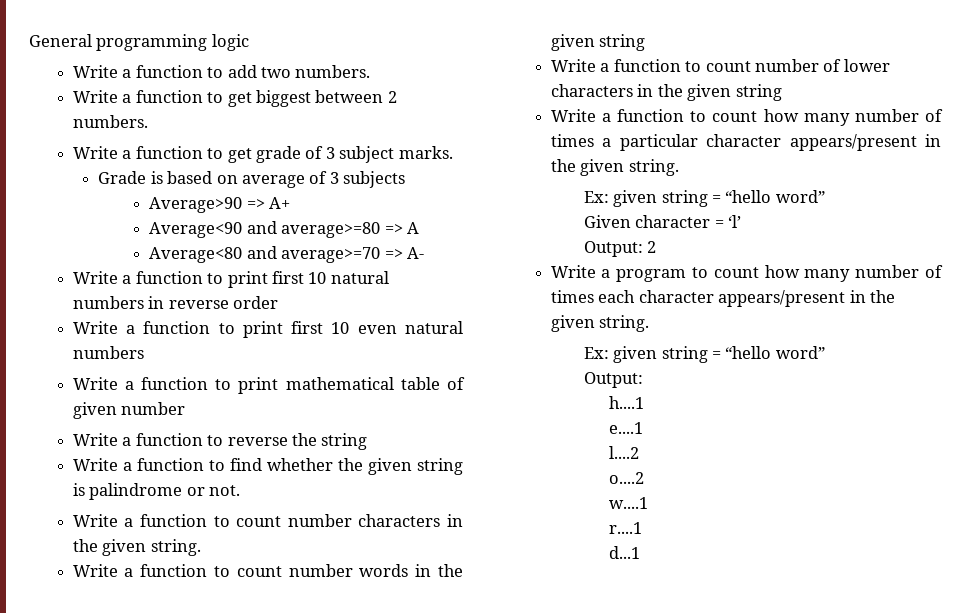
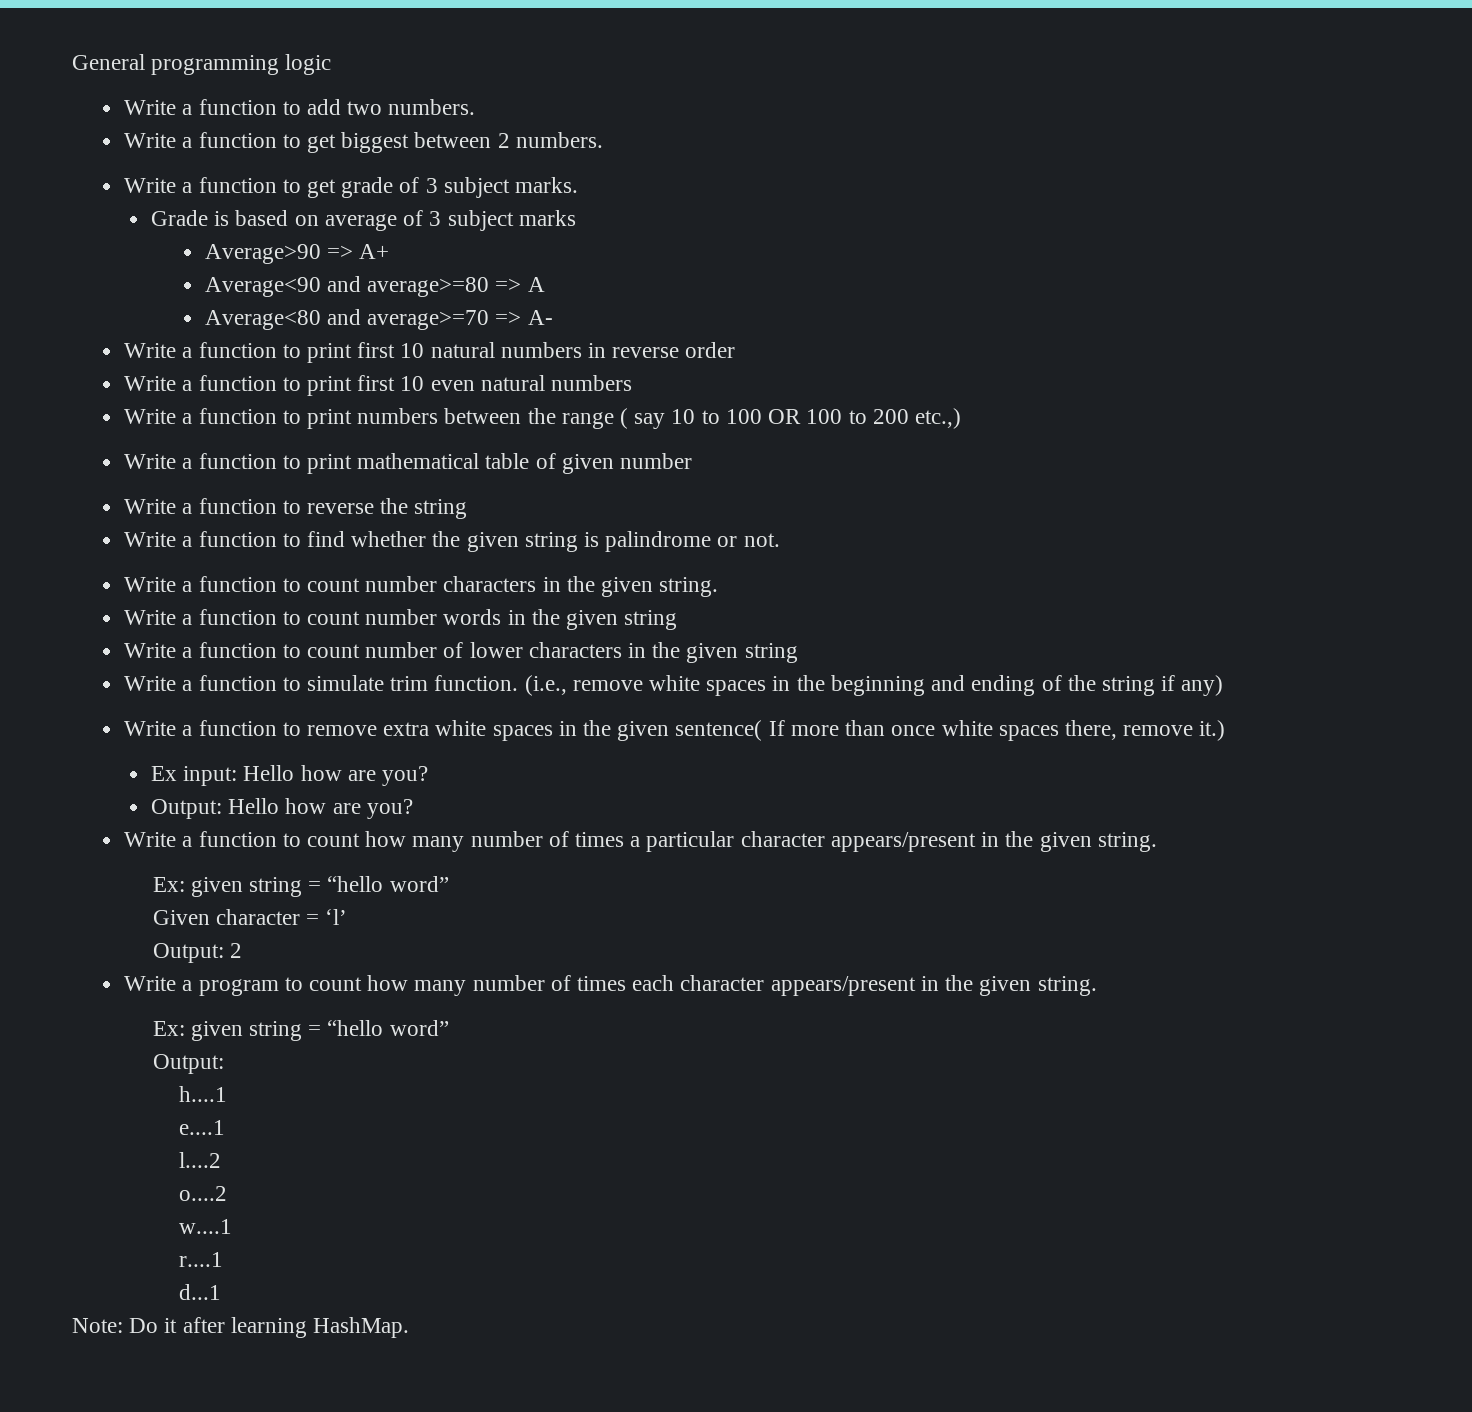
- Grade is based on average of 3 subjects
+ Grade is based on average of 3 subject marks
+ Write a function to print numbers between the range ( say 10 to 100 OR 100 to 200 etc.,)
+ Write a function to simulate trim function. (i.e., remove white spaces in the beginning and ending of the string if any)
+ Write a function to remove extra white spaces in the given sentence( If more than once white spaces there, remove it.)
+ Ex input: Hello how are you?
+ Output: Hello how are you?
+ Note: Do it after learning HashMap.

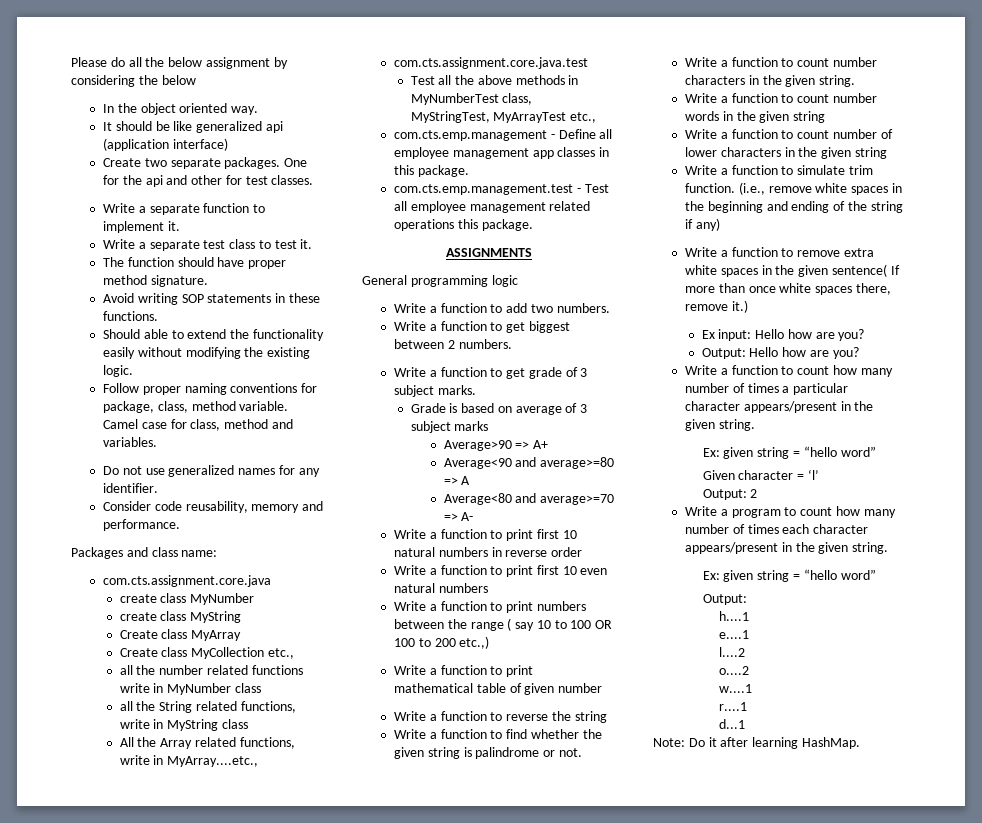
+ Please do all the below assignment by considering the below
+ In the object oriented way.
+ It should be like generalized api (application interface)
+ Create two separate packages. One for the api and other for test classes.
+ Write a separate function to implement it.
+ Write a separate test class to test it.
+ The function should have proper method signature.
+ Avoid writing SOP statements in these functions.
+ Should able to extend the functionality easily without modifying the existing logic.
+ Follow proper naming conventions for package, class, method variable. Camel case for class, method and variables.
+ Do not use generalized names for any identifier.
+ Consider code reusability, memory and performance.
+ Packages and class name:
+ com.cts.assignment.core.java
+ create class MyNumber
+ create class MyString
+ Create class MyArray
+ Create class MyCollection etc.,
+ all the number related functions write in MyNumber class
+ all the String related functions, write in MyString class
+ All the Array related functions, write in MyArray....etc.,
+ com.cts.assignment.core.java.test
+ Test all the above methods in MyNumberTest class, MyStringTest, MyArrayTest etc.,
+ com.cts.emp.management - Define all employee management app classes in this package.
+ com.cts.emp.management.test - Test all employee management related operations this package.
+ ASSIGNMENTS

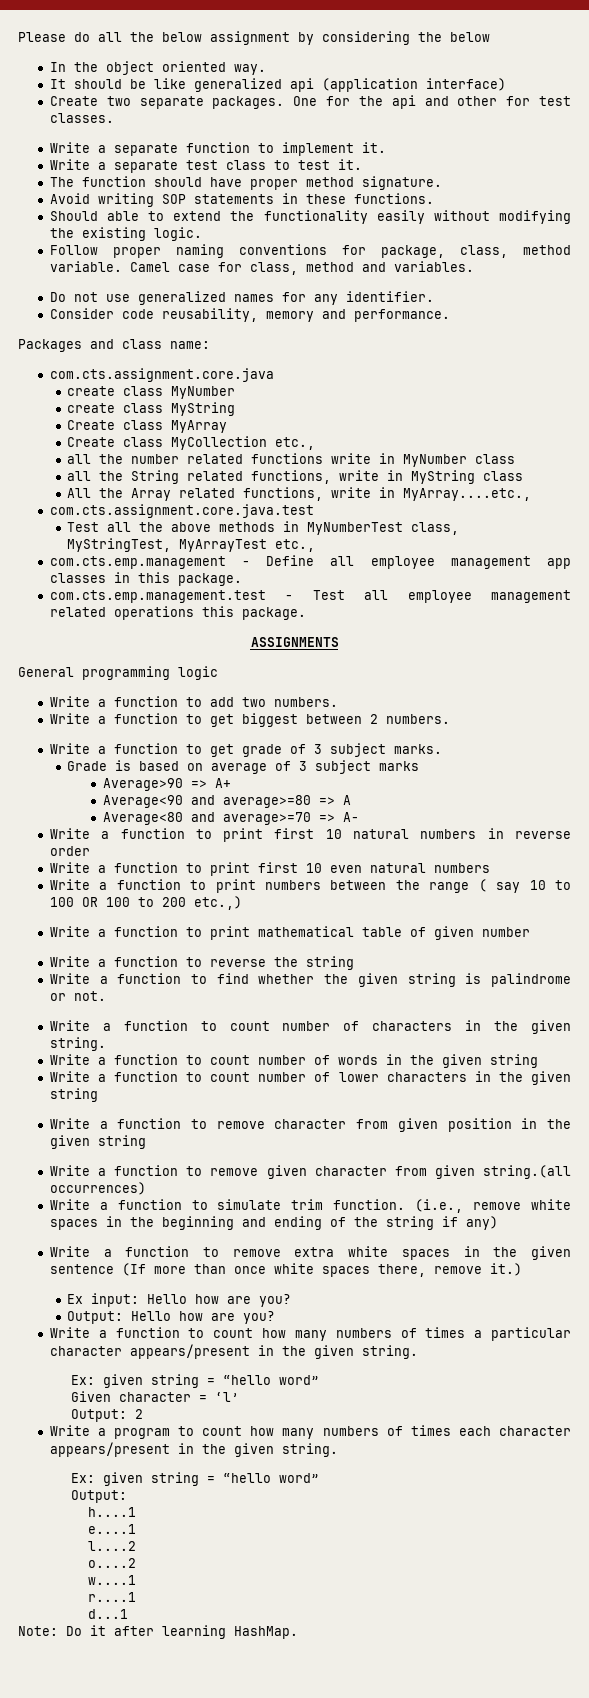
- Write a function to count number characters in the given string.
+ Write a function to count number of characters in the given string.
- Write a function to count number words in the given string
+ Write a function to count number of words in the given string
+ Write a function to remove character from given position in the given string
+ Write a function to remove given character from given string.(all occurrences)
- Write a function to remove extra white spaces in the given sentence( If more than once white spaces there, remove it.)
+ Write a function to remove extra white spaces in the given sentence (If more than once white spaces there, remove it.)
- Write a function to count how many number of times a particular character appears/present in the given string.
+ Write a function to count how many numbers of times a particular character appears/present in the given string.
- Write a program to count how many number of times each character appears/present in the given string.
+ Write a program to count how many numbers of times each character appears/present in the given string.

